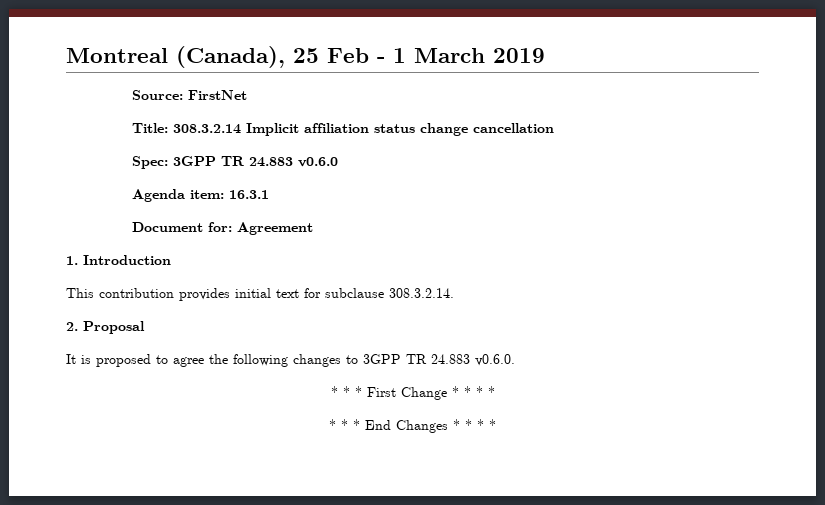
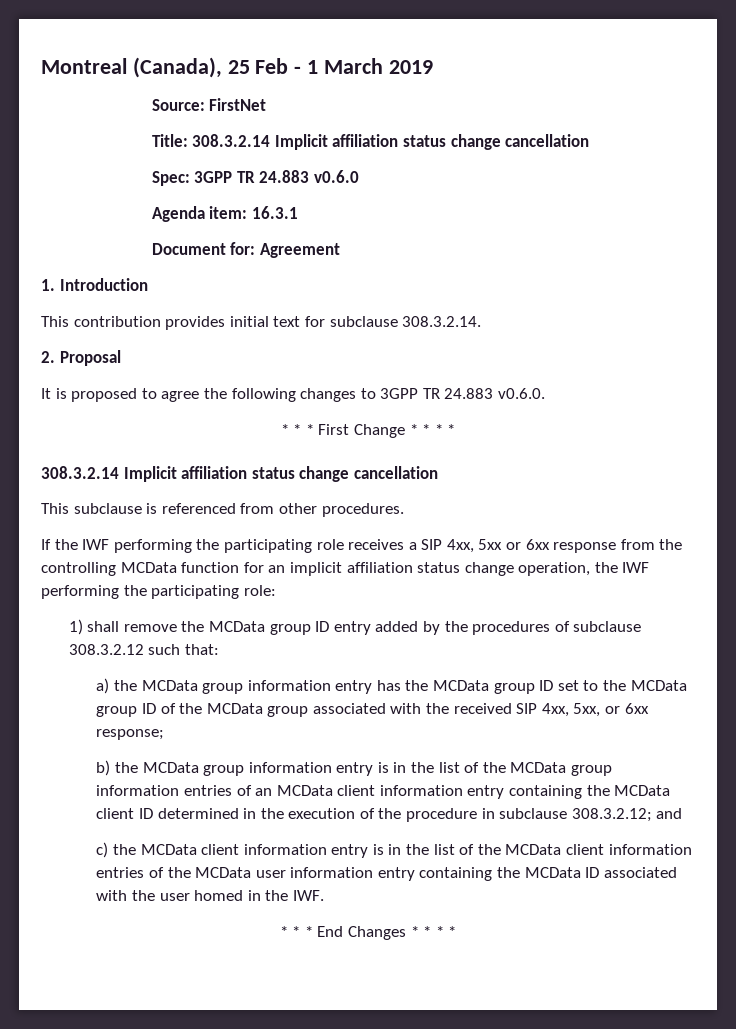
  * * * First Change * * * *
+ 308.3.2.14 Implicit affiliation status change cancellation
+ This subclause is referenced from other procedures.
+ If the IWF performing the participating role receives a SIP 4xx, 5xx or 6xx response from the controlling MCData function for an implicit affiliation status change operation, the IWF performing the participating role:
+ 1) shall remove the MCData group ID entry added by the procedures of subclause 308.3.2.12 such that:
+ a) the MCData group information entry has the MCData group ID set to the MCData group ID of the MCData group associated with the received SIP 4xx, 5xx, or 6xx response;
+ b) the MCData group information entry is in the list of the MCData group information entries of an MCData client information entry containing the MCData client ID determined in the execution of the procedure in subclause 308.3.2.12; and
+ c) the MCData client information entry is in the list of the MCData client information entries of the MCData user information entry containing the MCData ID associated with the user homed in the IWF.

